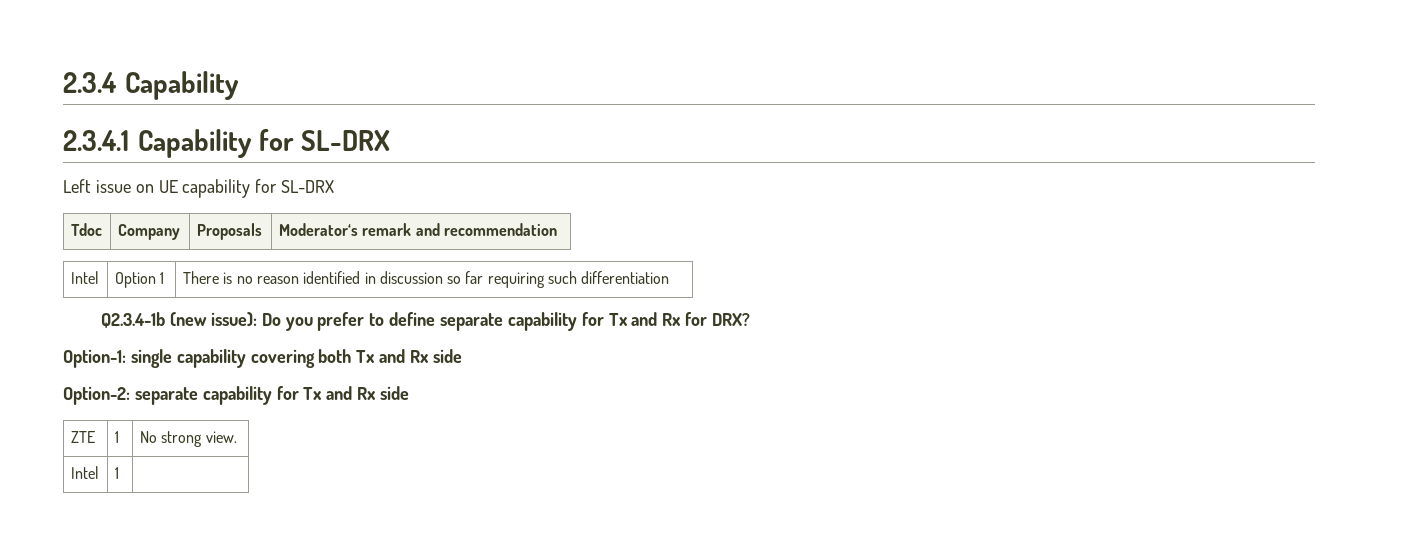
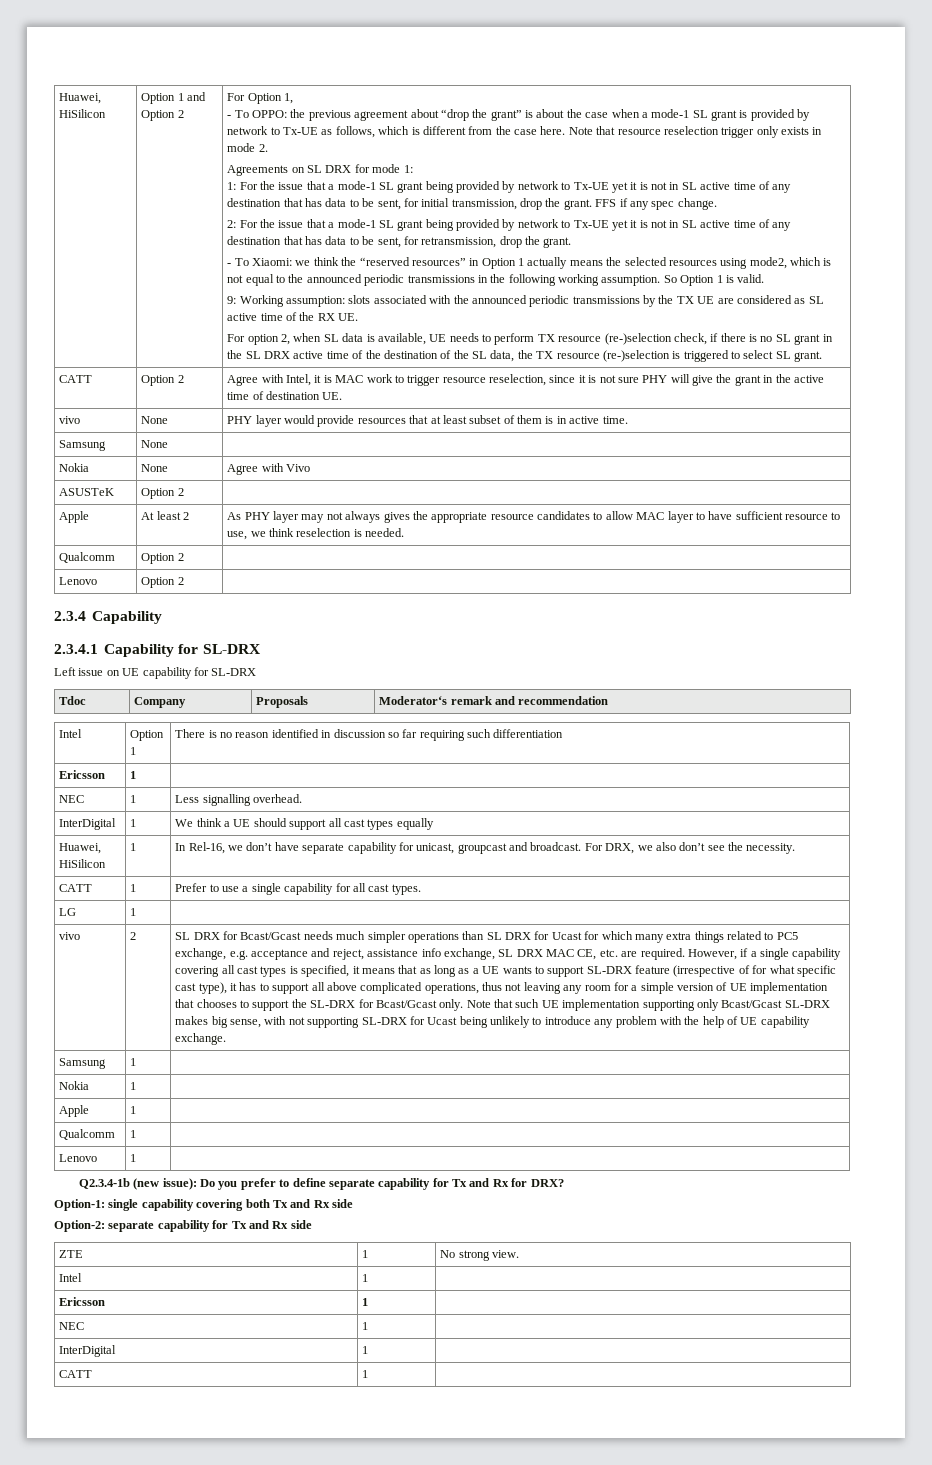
+ Huawei, HiSilicon | Option 1 and Option 2 | For Option 1,
+ - To OPPO: the previous agreement about “drop the grant” is about the case when a mode-1 SL grant is provided by network to Tx-UE as follows, which is different from the case here. Note that resource reselection trigger only exists in mode 2.
+ Agreements on SL DRX for mode 1:
+ 1: For the issue that a mode-1 SL grant being provided by network to Tx-UE yet it is not in SL active time of any destination that has data to be sent, for initial transmission, drop the grant. FFS if any spec change.
+ 2: For the issue that a mode-1 SL grant being provided by network to Tx-UE yet it is not in SL active time of any destination that has data to be sent, for retransmission, drop the grant.
+ - To Xiaomi: we think the “reserved resources” in Option 1 actually means the selected resources using mode2, which is not equal to the announced periodic transmissions in the following working assumption. So Option 1 is valid.
+ 9: Working assumption: slots associated with the announced periodic transmissions by the TX UE are considered as SL active time of the RX UE.
+ For option 2, when SL data is available, UE needs to perform TX resource (re-)selection check, if there is no SL grant in the SL DRX active time of the destination of the SL data, the TX resource (re-)selection is triggered to select SL grant.
+ CATT | Option 2 | Agree with Intel, it is MAC work to trigger resource reselection, since it is not sure PHY will give the grant in the active time of destination UE.
+ vivo | None | PHY layer would provide resources that at least subset of them is in active time.
+ Samsung | None |
+ Nokia | None | Agree with Vivo
+ ASUSTeK | Option 2 |
+ Apple | At least 2 | As PHY layer may not always gives the appropriate resource candidates to allow MAC layer to have sufficient resource to use, we think reselection is needed.
+ Qualcomm | Option 2 |
+ Lenovo | Option 2 |
  Intel | Option 1 | There is no reason identified in discussion so far requiring such differentiation
+ Ericsson | 1 |
+ NEC | 1 | Less signalling overhead.
+ InterDigital | 1 | We think a UE should support all cast types equally
+ Huawei, HiSilicon | 1 | In Rel-16, we don’t have separate capability for unicast, groupcast and broadcast. For DRX, we also don’t see the necessity.
+ CATT | 1 | Prefer to use a single capability for all cast types.
+ LG | 1 |
+ vivo | 2 | SL DRX for Bcast/Gcast needs much simpler operations than SL DRX for Ucast for which many extra things related to PC5 exchange, e.g. acceptance and reject, assistance info exchange, SL DRX MAC CE, etc. are required. However, if a single capability covering all cast types is specified, it means that as long as a UE wants to support SL-DRX feature (irrespective of for what specific cast type), it has to support all above complicated operations, thus not leaving any room for a simple version of UE implementation that chooses to support the SL-DRX for Bcast/Gcast only. Note that such UE implementation supporting only Bcast/Gcast SL-DRX makes big sense, with not supporting SL-DRX for Ucast being unlikely to introduce any problem with the help of UE capability exchange.
+ Samsung | 1 |
+ Nokia | 1 |
+ Apple | 1 |
+ Qualcomm | 1 |
+ Lenovo | 1 |
  Intel | 1 |
+ Ericsson | 1 |
+ NEC | 1 |
+ InterDigital | 1 |
+ CATT | 1 |

